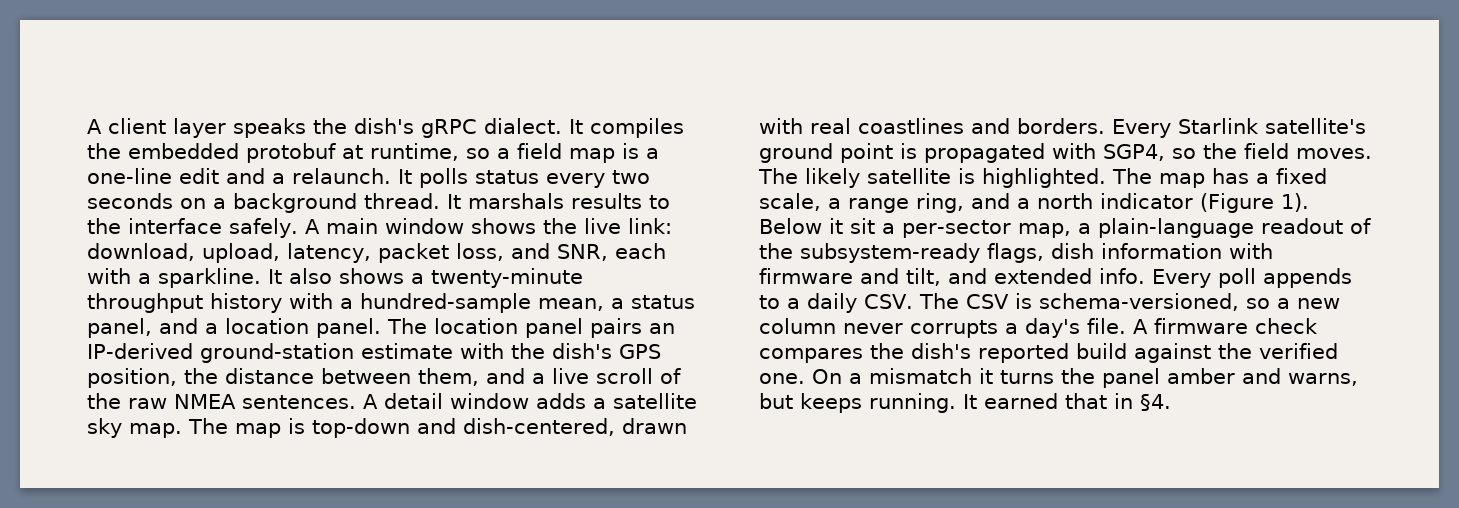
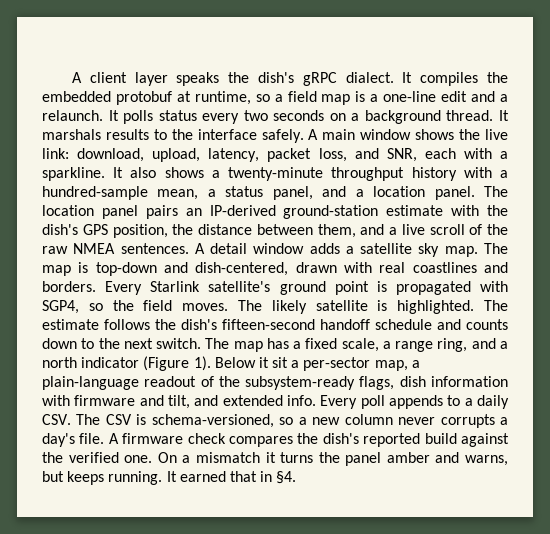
- The map has a fixed scale, a range ring, and a north indicator (Figure 1).
+ The estimate follows the dish's fifteen-second handoff schedule and counts down to the next switch. The map has a fixed scale, a range ring, and a north indicator (Figure 1).

